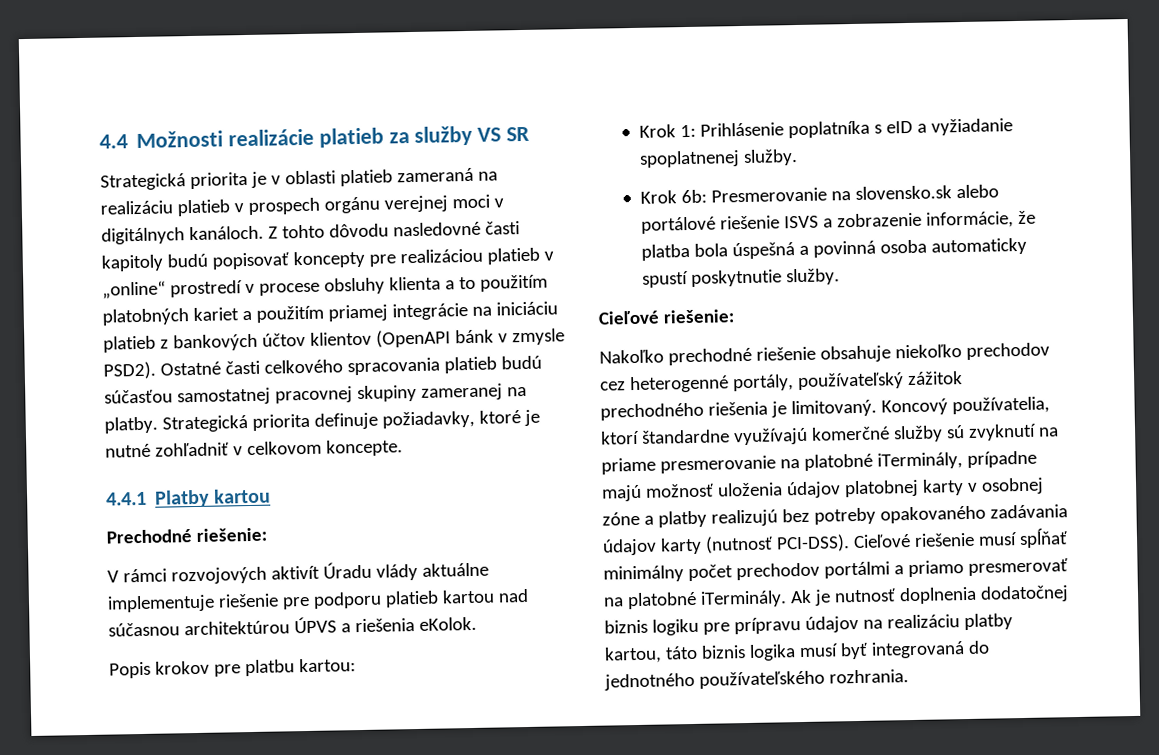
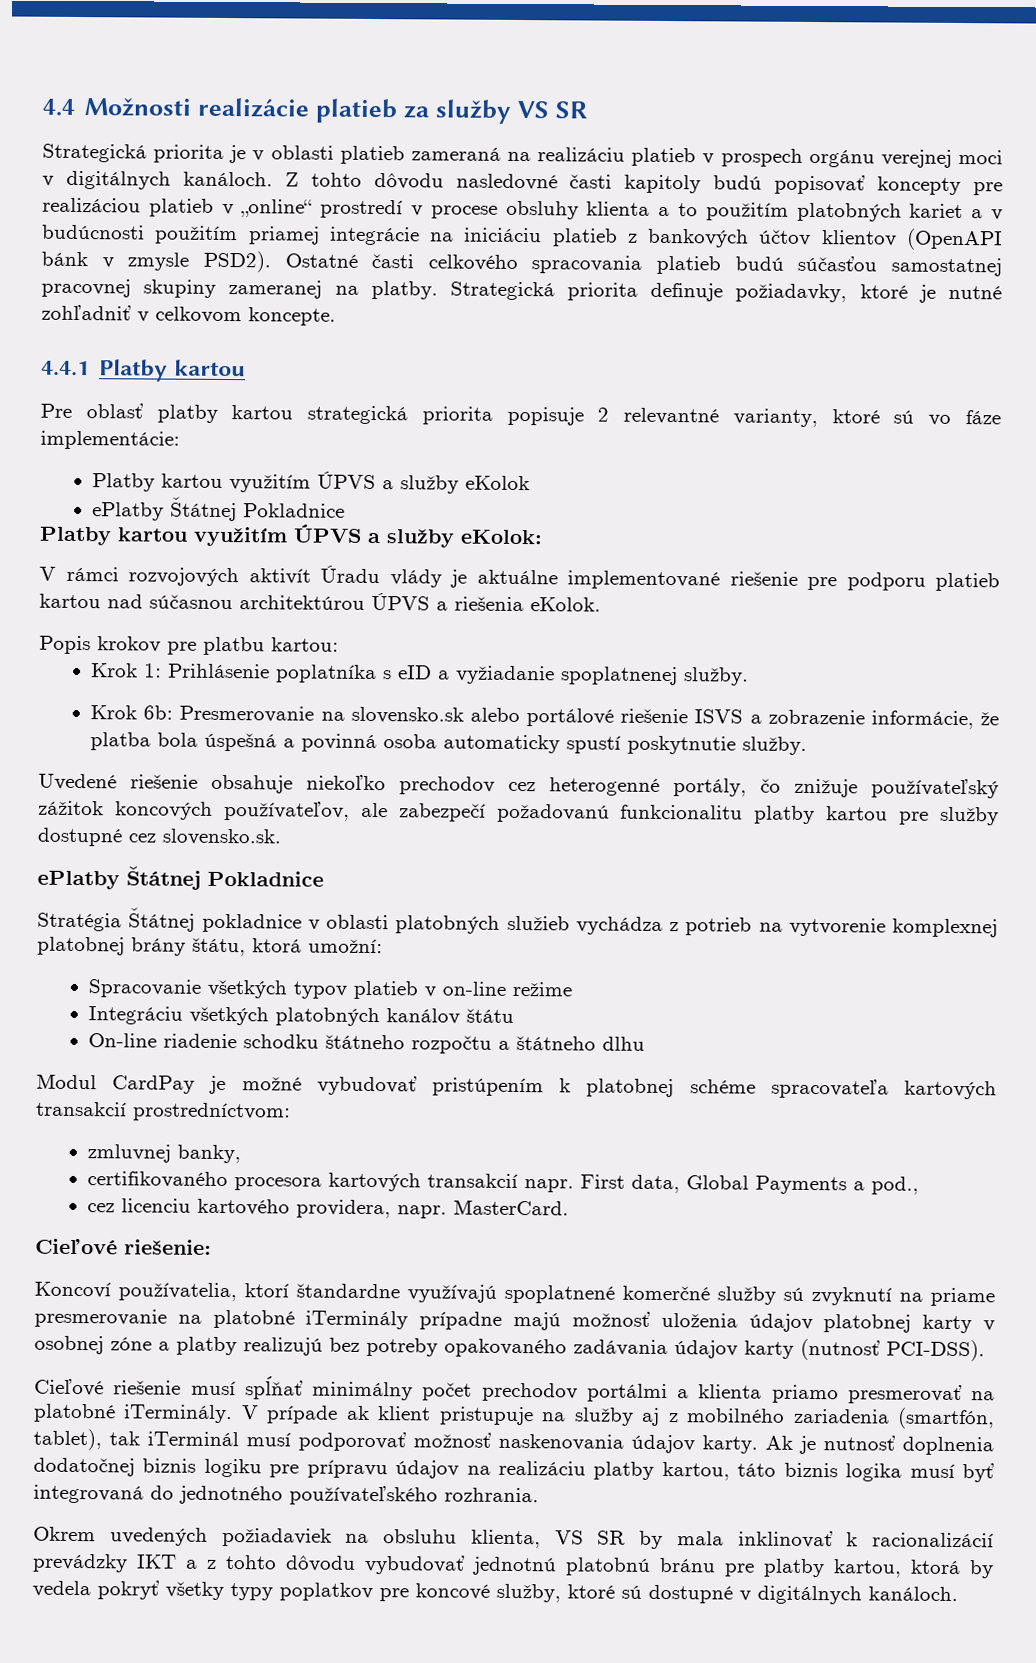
- Z tohto dôvodu nasledovné časti kapitoly budú popisovať koncepty pre realizáciou platieb v „online“ prostredí v procese obsluhy klienta a to použitím platobných kariet a použitím priamej integrácie na iniciáciu platieb z bankových účtov klientov (OpenAPI bánk v zmysle PSD2).
+ Z tohto dôvodu nasledovné časti kapitoly budú popisovať koncepty pre realizáciou platieb v „online“ prostredí v procese obsluhy klienta a to použitím platobných kariet a v budúcnosti použitím priamej integrácie na iniciáciu platieb z bankových účtov klientov (OpenAPI bánk v zmysle PSD2).
- Prechodné riešenie:
+ Pre oblasť platby kartou strategická priorita popisuje 2 relevantné varianty, ktoré sú vo fáze implementácie:
+ Platby kartou využitím ÚPVS a služby eKolok
+ ePlatby Štátnej Pokladnice
+ Platby kartou využitím ÚPVS a služby eKolok:
- V rámci rozvojových aktivít Úradu vlády aktuálne implementuje riešenie pre podporu platieb kartou nad súčasnou architektúrou ÚPVS a riešenia eKolok.
+ V rámci rozvojových aktivít Úradu vlády je aktuálne implementované riešenie pre podporu platieb kartou nad súčasnou architektúrou ÚPVS a riešenia eKolok.
+ Uvedené riešenie obsahuje niekoľko prechodov cez heterogenné portály, čo znižuje používateľský zážitok koncových používateľov, ale zabezpečí požadovanú funkcionalitu platby kartou pre služby dostupné cez slovensko.sk.
+ ePlatby Štátnej Pokladnice
+ Stratégia Štátnej pokladnice v oblasti platobných služieb vychádza z potrieb na vytvorenie komplexnej platobnej brány štátu, ktorá umožní:
+ Spracovanie všetkých typov platieb v on-line režime
+ Integráciu všetkých platobných kanálov štátu
+ On-line riadenie schodku štátneho rozpočtu a štátneho dlhu
+ Modul CardPay je možné vybudovať pristúpením k platobnej schéme spracovateľa kartových transakcií prostredníctvom:
+ zmluvnej banky,
+ certifikovaného procesora kartových transakcií napr. First data, Global Payments a pod.,
+ cez licenciu kartového providera, napr. MasterCard.
  Cieľové riešenie:
- Nakoľko prechodné riešenie obsahuje niekoľko prechodov cez heterogenné portály, používateľský zážitok prechodného riešenia je limitovaný. Koncový používatelia, ktorí štandardne využívajú komerčné služby sú zvyknutí na priame presmerovanie na platobné iTerminály, prípadne majú možnosť uloženia údajov platobnej karty v osobnej zóne a platby realizujú bez potreby opakovaného zadávania údajov karty (nutnosť PCI-DSS). Cieľové riešenie musí spĺňať minimálny počet prechodov portálmi a priamo presmerovať na platobné iTerminály.
+ Koncoví používatelia, ktorí štandardne využívajú spoplatnené komerčné služby sú zvyknutí na priame presmerovanie na platobné iTerminály prípadne majú možnosť uloženia údajov platobnej karty v osobnej zóne a platby realizujú bez potreby opakovaného zadávania údajov karty (nutnosť PCI-DSS).
+ Cieľové riešenie musí spĺňať minimálny počet prechodov portálmi a klienta priamo presmerovať na platobné iTerminály.
+ V prípade ak klient pristupuje na služby aj z mobilného zariadenia (smartfón, tablet), tak iTerminál musí podporovať možnosť naskenovania údajov karty.
+ Okrem uvedených požiadaviek na obsluhu klienta, VS SR by mala inklinovať k racionalizácií prevádzky IKT a z tohto dôvodu vybudovať jednotnú platobnú bránu pre platby kartou, ktorá by vedela pokryť všetky typy poplatkov pre koncové služby, ktoré sú dostupné v digitálnych kanáloch.

